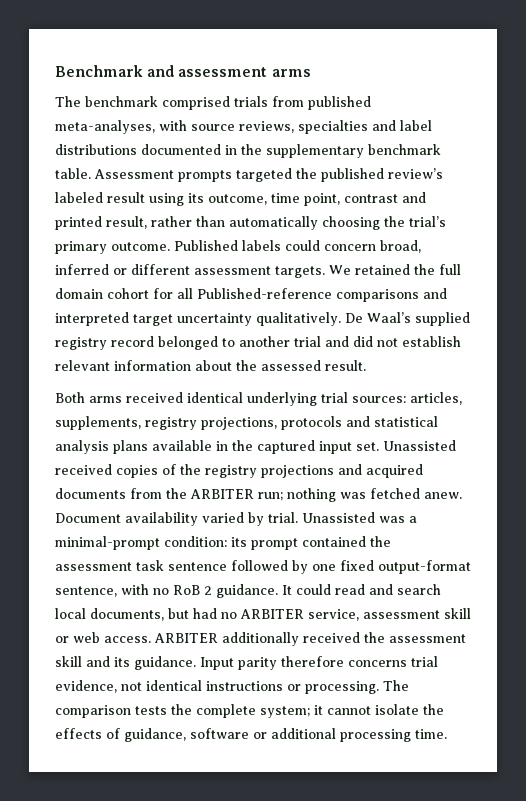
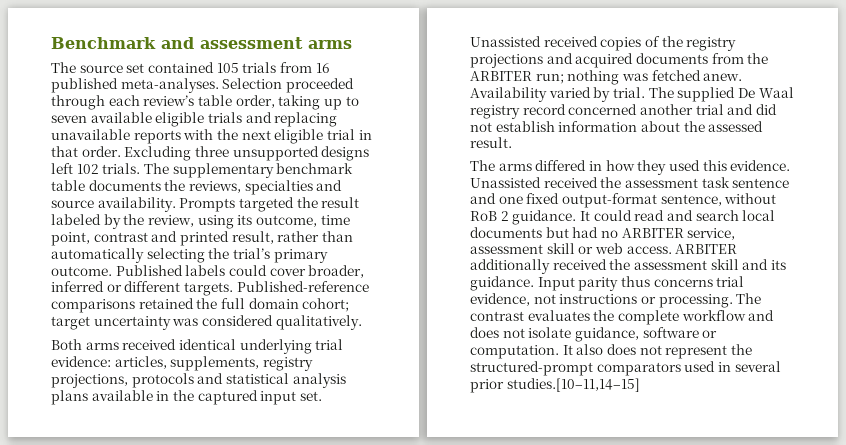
- The benchmark comprised trials from published meta-analyses, with source reviews, specialties and label distributions documented in the supplementary benchmark table. Assessment prompts targeted the published review’s labeled result using its outcome, time point, contrast and printed result, rather than automatically choosing the trial’s primary outcome.
+ The source set contained 105 trials from 16 published meta-analyses. Selection proceeded through each review’s table order, taking up to seven available eligible trials and replacing unavailable reports with the next eligible trial in that order. Excluding three unsupported designs left 102 trials. The supplementary benchmark table documents the reviews, specialties and source availability. Prompts targeted the result labeled by the review, using its outcome, time point, contrast and printed result, rather than automatically selecting the trial’s primary outcome.
- Published labels could concern broad, inferred or different assessment targets. We retained the full domain cohort for all Published-reference comparisons and interpreted target uncertainty qualitatively. De Waal’s supplied registry record belonged to another trial and did not establish relevant information about the assessed result.
+ Published labels could cover broader, inferred or different targets. Published-reference comparisons retained the full domain cohort; target uncertainty was considered qualitatively.
- Both arms received identical underlying trial sources: articles, supplements, registry projections, protocols and statistical analysis plans available in the captured input set.
+ Both arms received identical underlying trial evidence: articles, supplements, registry projections, protocols and statistical analysis plans available in the captured input set.
- Document availability varied by trial.
+ Availability varied by trial.
- Unassisted was a minimal-prompt condition: its prompt contained the assessment task sentence followed by one fixed output-format sentence, with no RoB 2 guidance.
+ The supplied De Waal registry record concerned another trial and did not establish information about the assessed result.
+ The arms differed in how they used this evidence. Unassisted received the assessment task sentence and one fixed output-format sentence, without RoB 2 guidance.
- It could read and search local documents, but had no ARBITER service, assessment skill or web access.
+ It could read and search local documents but had no ARBITER service, assessment skill or web access.
- Input parity therefore concerns trial evidence, not identical instructions or processing.
+ Input parity thus concerns trial evidence, not instructions or processing.
- The comparison tests the complete system; it cannot isolate the effects of guidance, software or additional processing time.
+ The contrast evaluates the complete workflow and does not isolate guidance, software or computation. It also does not represent the structured-prompt comparators used in several prior studies.[10–11,14–15]

